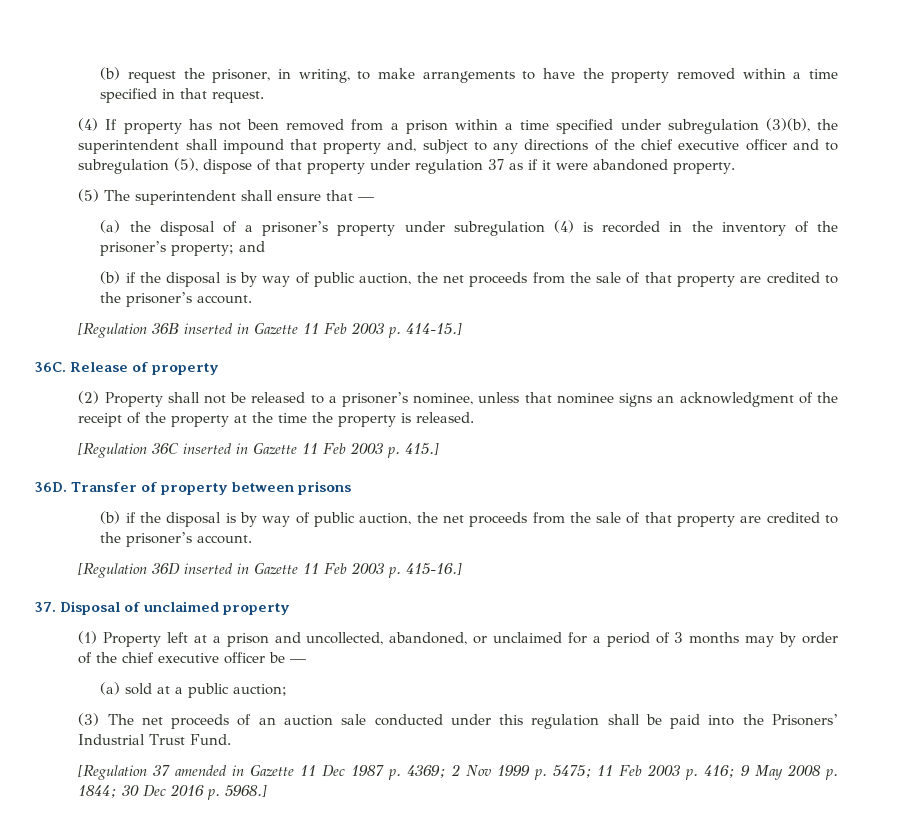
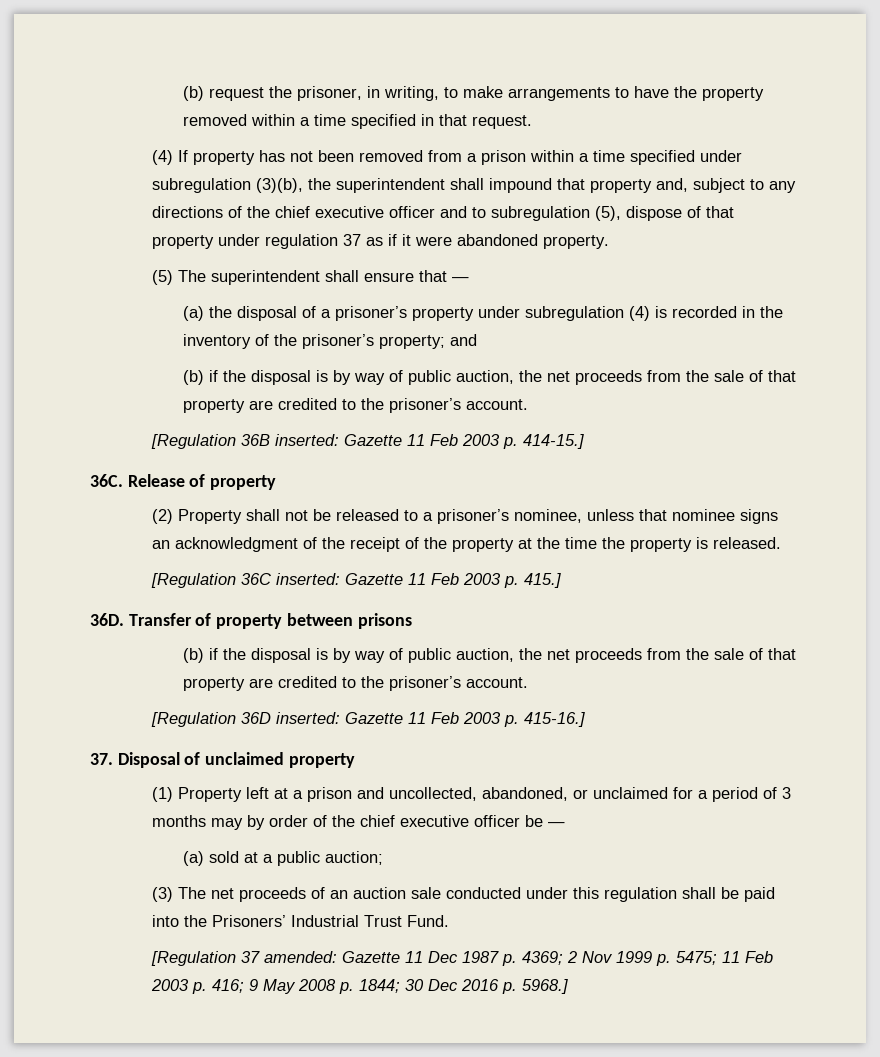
- [Regulation 36B inserted in Gazette 11 Feb 2003 p. 414-15.]
+ [Regulation 36B inserted: Gazette 11 Feb 2003 p. 414-15.]
- [Regulation 36C inserted in Gazette 11 Feb 2003 p. 415.]
+ [Regulation 36C inserted: Gazette 11 Feb 2003 p. 415.]
- [Regulation 36D inserted in Gazette 11 Feb 2003 p. 415-16.]
+ [Regulation 36D inserted: Gazette 11 Feb 2003 p. 415-16.]
- [Regulation 37 amended in Gazette 11 Dec 1987 p. 4369; 2 Nov 1999 p. 5475; 11 Feb 2003 p. 416; 9 May 2008 p. 1844; 30 Dec 2016 p. 5968.]
+ [Regulation 37 amended: Gazette 11 Dec 1987 p. 4369; 2 Nov 1999 p. 5475; 11 Feb 2003 p. 416; 9 May 2008 p. 1844; 30 Dec 2016 p. 5968.]

